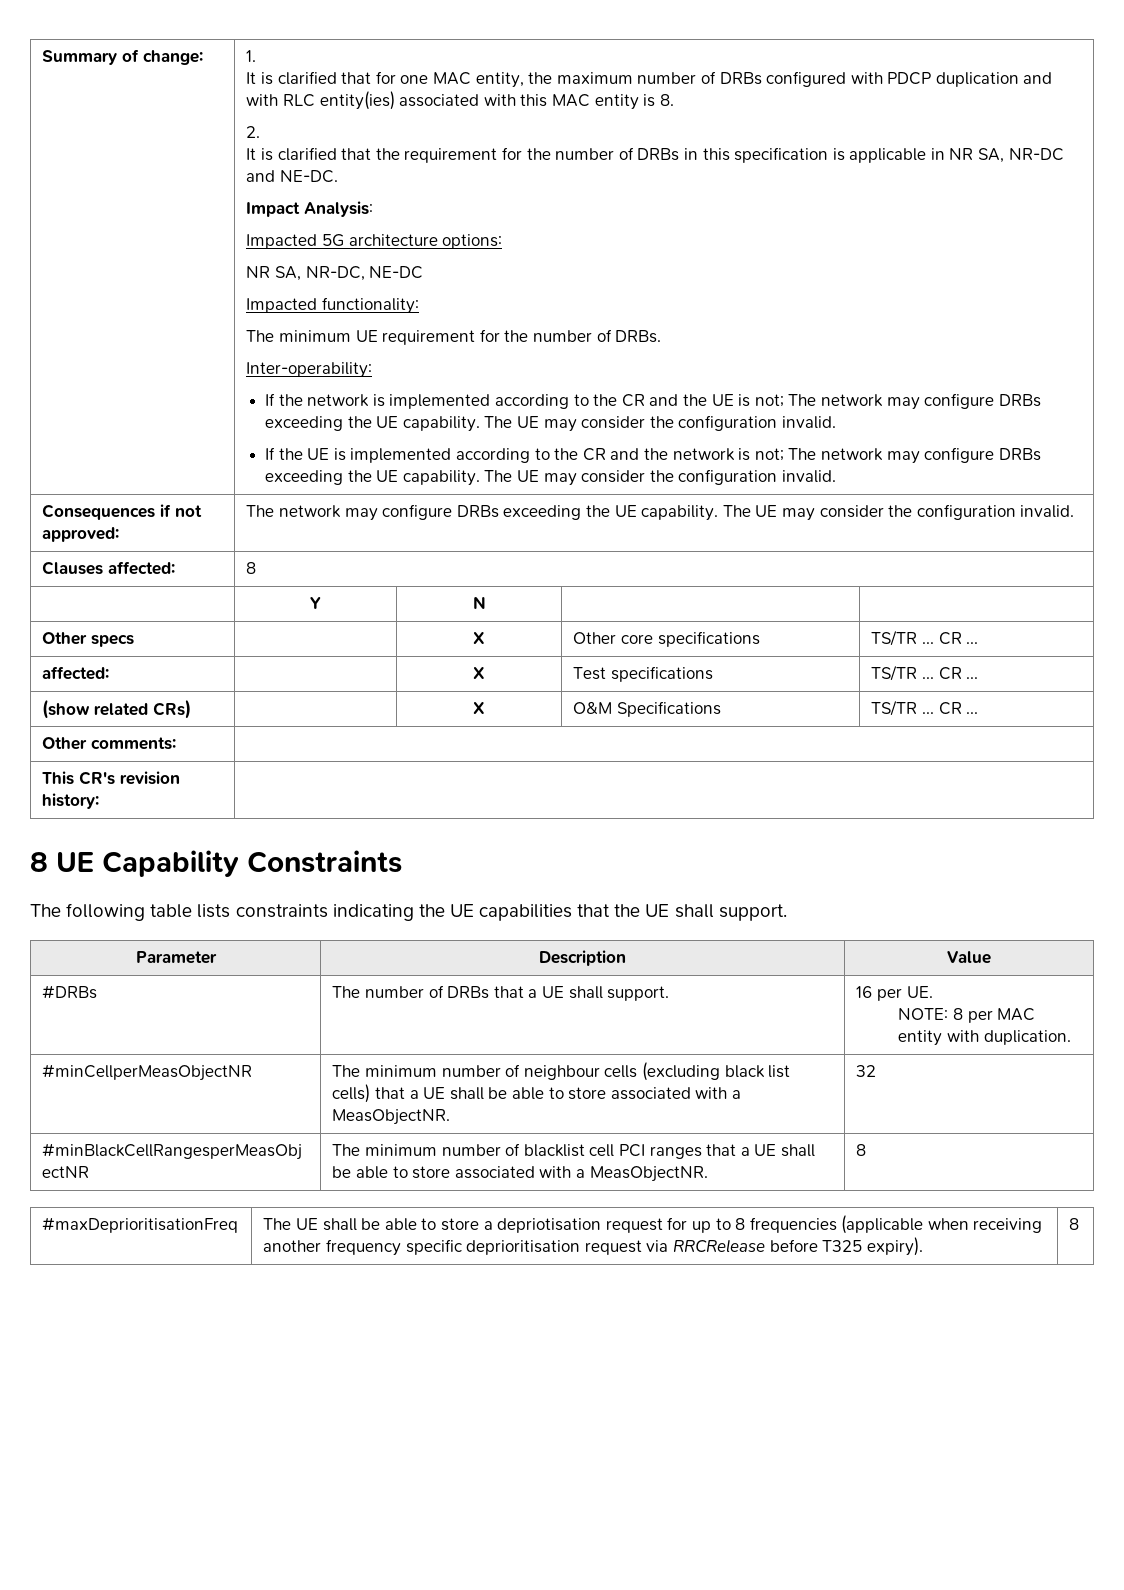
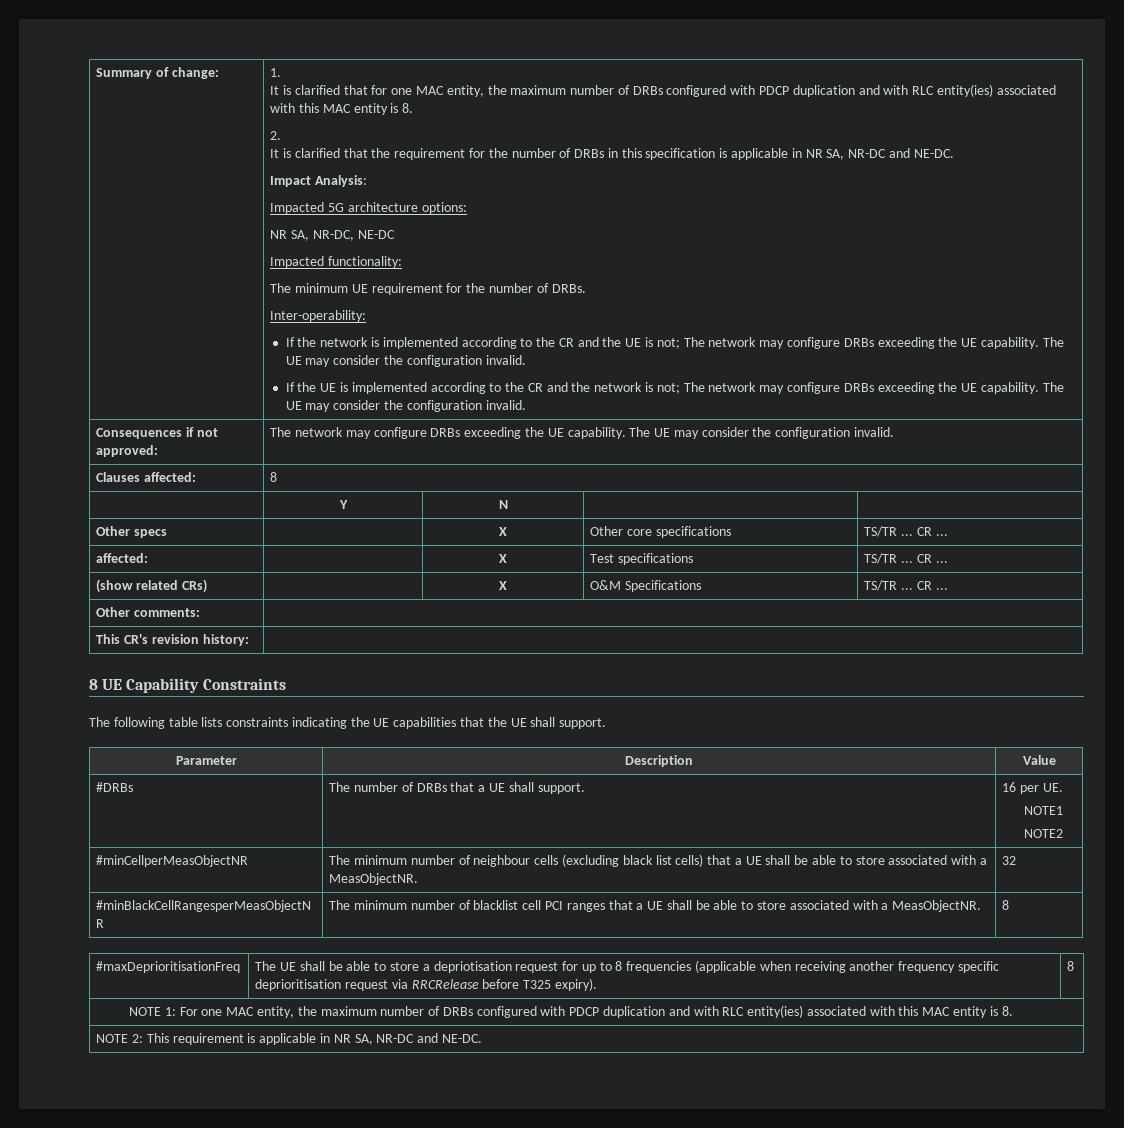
  #DRBs | The number of DRBs that a UE shall support. | 16 per UE.
- NOTE: 8 per MAC entity with duplication.
+ NOTE1
+ NOTE2
+ NOTE 1: For one MAC entity, the maximum number of DRBs configured with PDCP duplication and with RLC entity(ies) associated with this MAC entity is 8.
+ NOTE 2: This requirement is applicable in NR SA, NR-DC and NE-DC.

